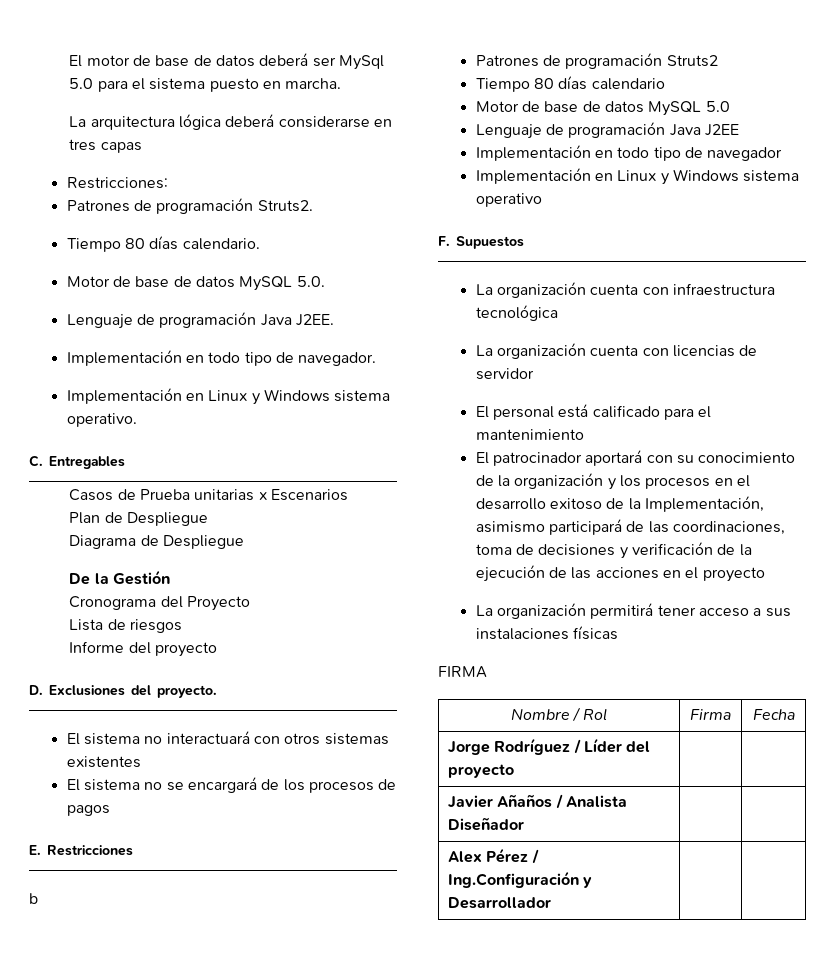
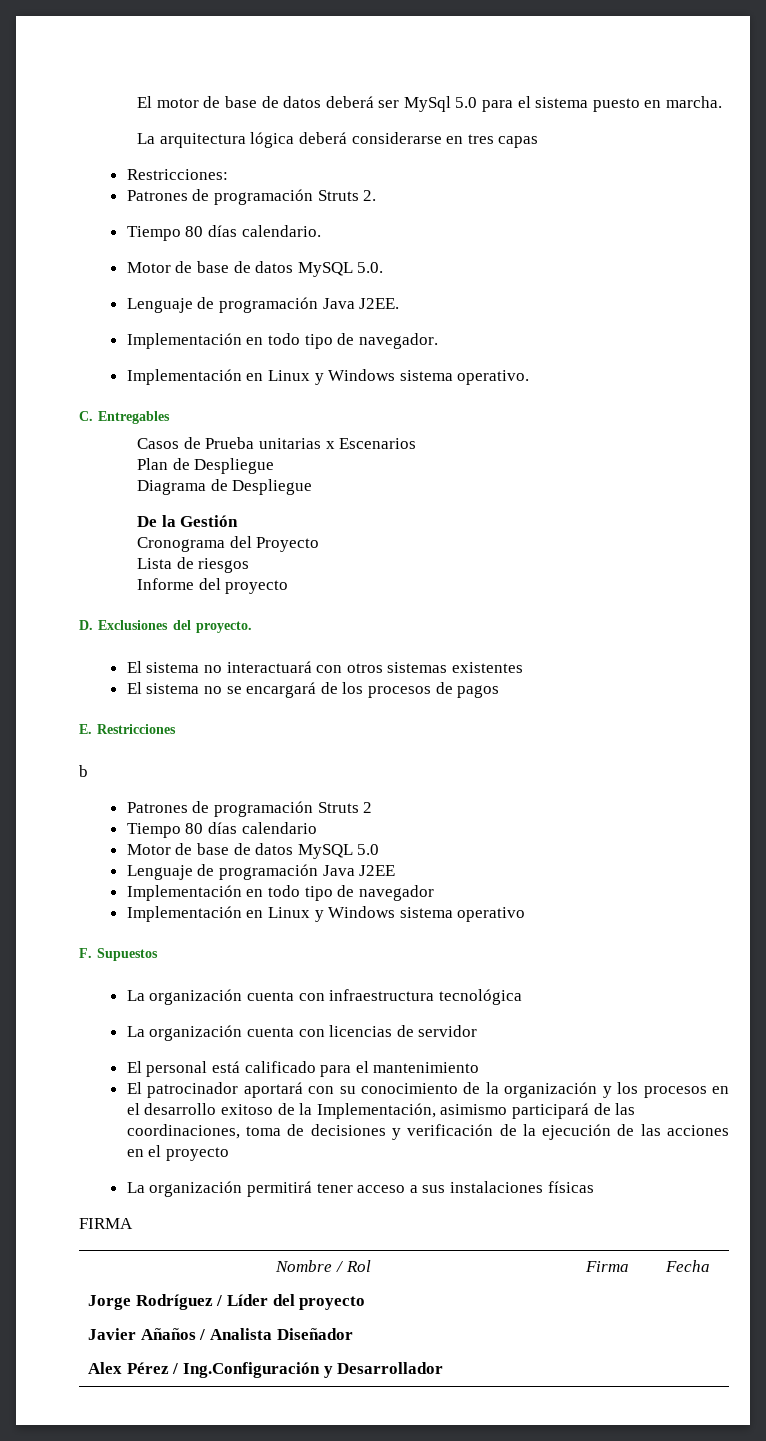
- Patrones de programación Struts2.
+ Patrones de programación Struts 2.
- Patrones de programación Struts2
+ Patrones de programación Struts 2

